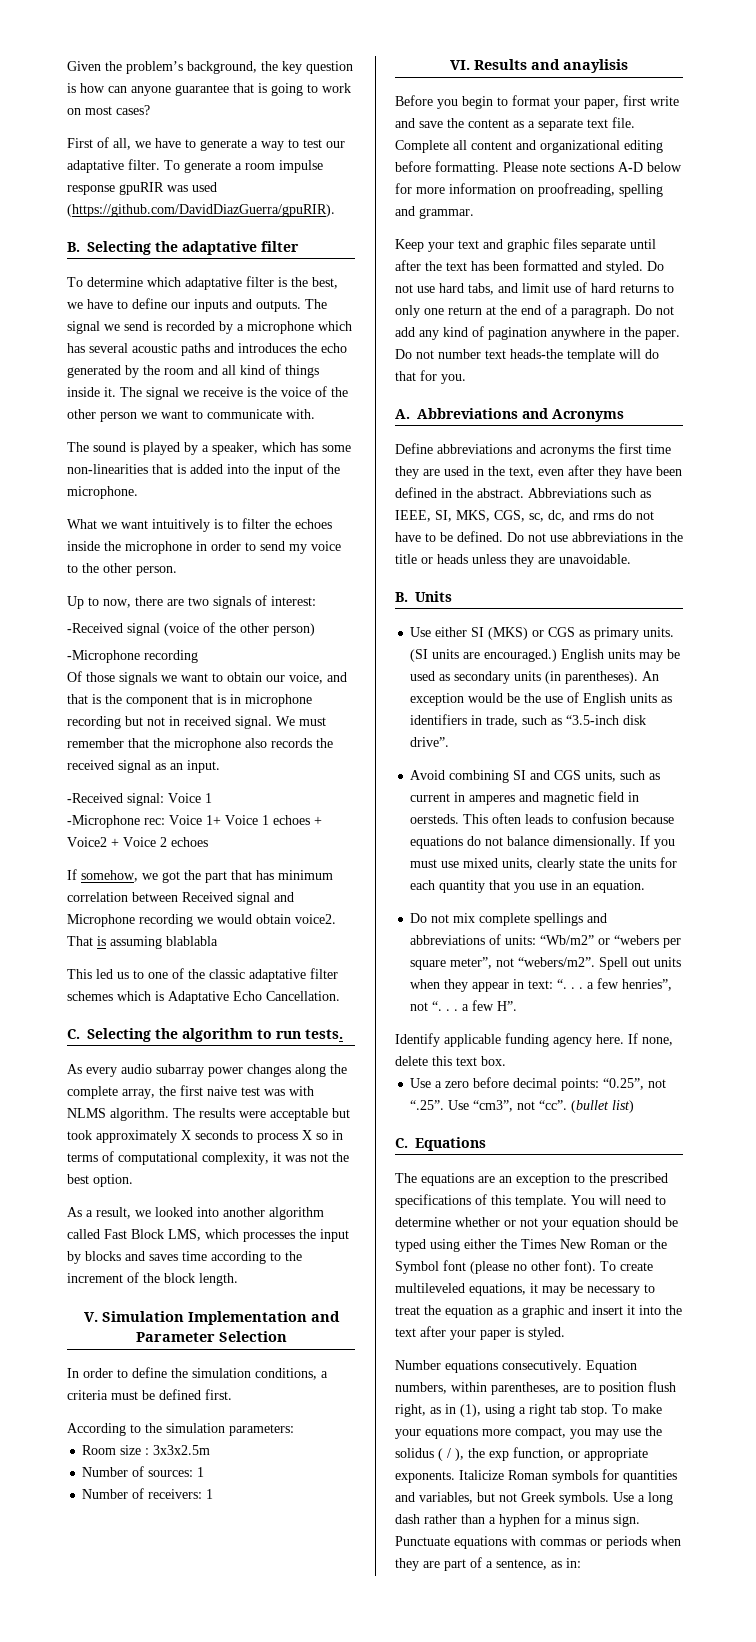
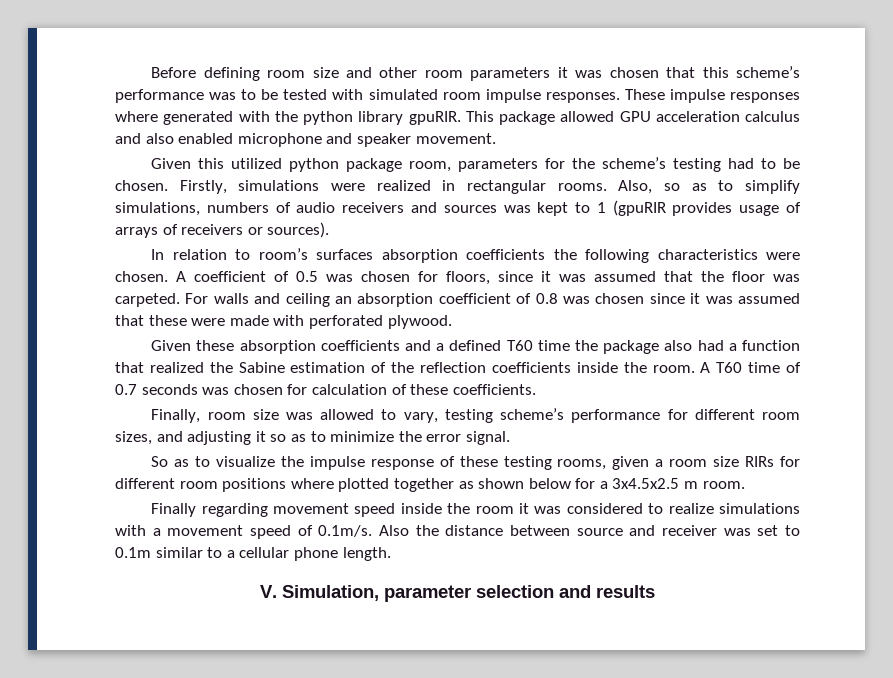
- Given the problem’s background, the key question is how can anyone guarantee that is going to work on most cases?
- First of all, we have to generate a way to test our adaptative filter. To generate a room impulse response gpuRIR was used (https://github.com/DavidDiazGuerra/gpuRIR).
- B. Selecting the adaptative filter
- To determine which adaptative filter is the best, we have to define our inputs and outputs. The signal we send is recorded by a microphone which has several acoustic paths and introduces the echo generated by the room and all kind of things inside it. The signal we receive is the voice of the other person we want to communicate with.
- The sound is played by a speaker, which has some non-linearities that is added into the input of the microphone.
- What we want intuitively is to filter the echoes inside the microphone in order to send my voice to the other person.
- Up to now, there are two signals of interest:
- -Received signal (voice of the other person)
- -Microphone recording
- Of those signals we want to obtain our voice, and that is the component that is in microphone recording but not in received signal. We must remember that the microphone also records the received signal as an input.
- -Received signal: Voice 1
- -Microphone rec: Voice 1+ Voice 1 echoes + Voice2 + Voice 2 echoes
- If somehow, we got the part that has minimum correlation between Received signal and Microphone recording we would obtain voice2. That is assuming blablabla
- This led us to one of the classic adaptative filter schemes which is Adaptative Echo Cancellation.
- C. Selecting the algorithm to run tests.
- As every audio subarray power changes along the complete array, the first naive test was with NLMS algorithm. The results were acceptable but took approximately X seconds to process X so in terms of computational complexity, it was not the best option.
- As a result, we looked into another algorithm called Fast Block LMS, which processes the input by blocks and saves time according to the increment of the block length.
- V. Simulation Implementation and Parameter Selection
- In order to define the simulation conditions, a criteria must be defined first.
- According to the simulation parameters:
- Room size : 3x3x2.5m
- Number of sources: 1
- Number of receivers: 1
- VI. Results and anaylisis
- Before you begin to format your paper, first write and save the content as a separate text file. Complete all content and organizational editing before formatting. Please note sections A-D below for more information on proofreading, spelling and grammar.
- Keep your text and graphic files separate until after the text has been formatted and styled. Do not use hard tabs, and limit use of hard returns to only one return at the end of a paragraph. Do not add any kind of pagination anywhere in the paper. Do not number text heads-the template will do that for you.
- A. Abbreviations and Acronyms
- Define abbreviations and acronyms the first time they are used in the text, even after they have been defined in the abstract. Abbreviations such as IEEE, SI, MKS, CGS, sc, dc, and rms do not have to be defined. Do not use abbreviations in the title or heads unless they are unavoidable.
- B. Units
- Use either SI (MKS) or CGS as primary units. (SI units are encouraged.) English units may be used as secondary units (in parentheses). An exception would be the use of English units as identifiers in trade, such as “3.5-inch disk drive”.
- Avoid combining SI and CGS units, such as current in amperes and magnetic field in oersteds. This often leads to confusion because equations do not balance dimensionally. If you must use mixed units, clearly state the units for each quantity that you use in an equation.
- Do not mix complete spellings and abbreviations of units: “Wb/m2” or “webers per square meter”, not “webers/m2”. Spell out units when they appear in text: “. . . a few henries”, not “. . . a few H”.
- Identify applicable funding agency here. If none, delete this text box.
- Use a zero before decimal points: “0.25”, not “.25”. Use “cm3”, not “cc”. (bullet list)
- C. Equations
- The equations are an exception to the prescribed specifications of this template. You will need to determine whether or not your equation should be typed using either the Times New Roman or the Symbol font (please no other font). To create multileveled equations, it may be necessary to treat the equation as a graphic and insert it into the text after your paper is styled.
- Number equations consecutively. Equation numbers, within parentheses, are to position flush right, as in (1), using a right tab stop. To make your equations more compact, you may use the solidus ( / ), the exp function, or appropriate exponents. Italicize Roman symbols for quantities and variables, but not Greek symbols. Use a long dash rather than a hyphen for a minus sign. Punctuate equations with commas or periods when they are part of a sentence, as in:
+ Before defining room size and other room parameters it was chosen that this scheme’s performance was to be tested with simulated room impulse responses. These impulse responses where generated with the python library gpuRIR. This package allowed GPU acceleration calculus and also enabled microphone and speaker movement.
+ Given this utilized python package room, parameters for the scheme’s testing had to be chosen. Firstly, simulations were realized in rectangular rooms. Also, so as to simplify simulations, numbers of audio receivers and sources was kept to 1 (gpuRIR provides usage of arrays of receivers or sources).
+ In relation to room’s surfaces absorption coefficients the following characteristics were chosen. A coefficient of 0.5 was chosen for floors, since it was assumed that the floor was carpeted. For walls and ceiling an absorption coefficient of 0.8 was chosen since it was assumed that these were made with perforated plywood.
+ Given these absorption coefficients and a defined T60 time the package also had a function that realized the Sabine estimation of the reflection coefficients inside the room. A T60 time of 0.7 seconds was chosen for calculation of these coefficients.
+ Finally, room size was allowed to vary, testing scheme’s performance for different room sizes, and adjusting it so as to minimize the error signal.
+ So as to visualize the impulse response of these testing rooms, given a room size RIRs for different room positions where plotted together as shown below for a 3x4.5x2.5 m room.
+ Finally regarding movement speed inside the room it was considered to realize simulations with a movement speed of 0.1m/s. Also the distance between source and receiver was set to 0.1m similar to a cellular phone length.
+ V. Simulation, parameter selection and results

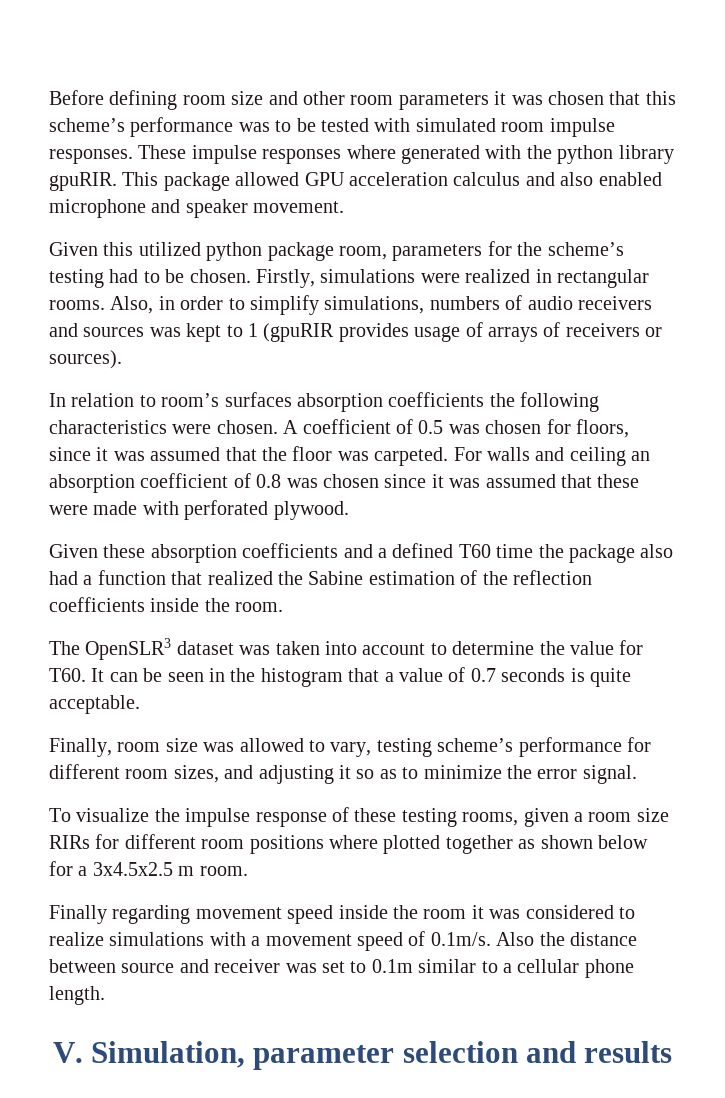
- Also, so as to simplify simulations, numbers of audio receivers and sources was kept to 1 (gpuRIR provides usage of arrays of receivers or sources).
+ Also, in order to simplify simulations, numbers of audio receivers and sources was kept to 1 (gpuRIR provides usage of arrays of receivers or sources).
- Given these absorption coefficients and a defined T60 time the package also had a function that realized the Sabine estimation of the reflection coefficients inside the room. A T60 time of 0.7 seconds was chosen for calculation of these coefficients.
+ Given these absorption coefficients and a defined T60 time the package also had a function that realized the Sabine estimation of the reflection coefficients inside the room.
+ The OpenSLR3 dataset was taken into account to determine the value for T60. It can be seen in the histogram that a value of 0.7 seconds is quite acceptable.
- So as to visualize the impulse response of these testing rooms, given a room size RIRs for different room positions where plotted together as shown below for a 3x4.5x2.5 m room.
+ To visualize the impulse response of these testing rooms, given a room size RIRs for different room positions where plotted together as shown below for a 3x4.5x2.5 m room.

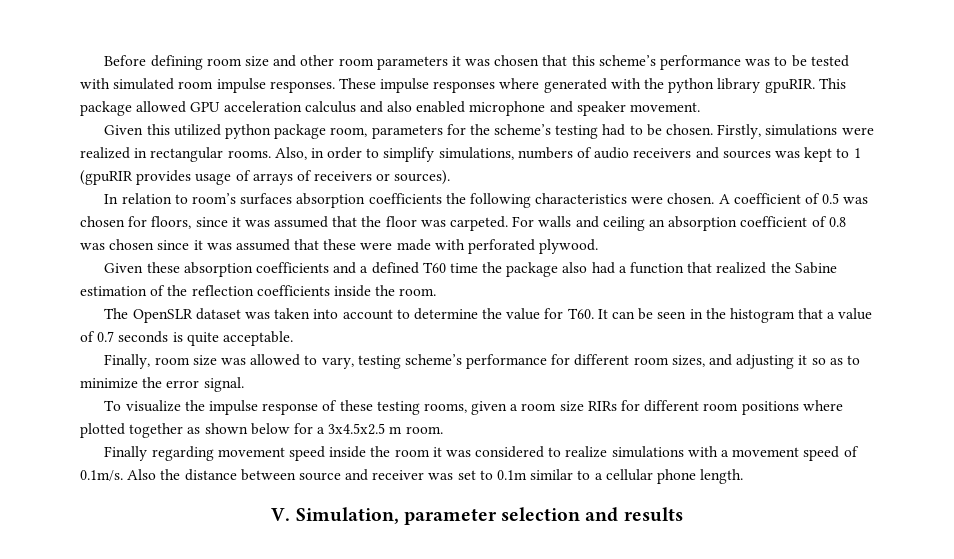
- The OpenSLR3 dataset was taken into account to determine the value for T60. It can be seen in the histogram that a value of 0.7 seconds is quite acceptable.
+ The OpenSLR dataset was taken into account to determine the value for T60. It can be seen in the histogram that a value of 0.7 seconds is quite acceptable.

